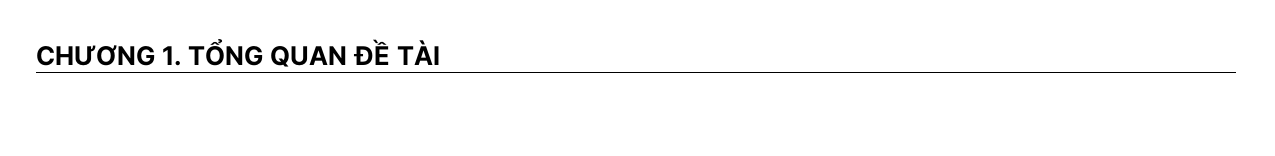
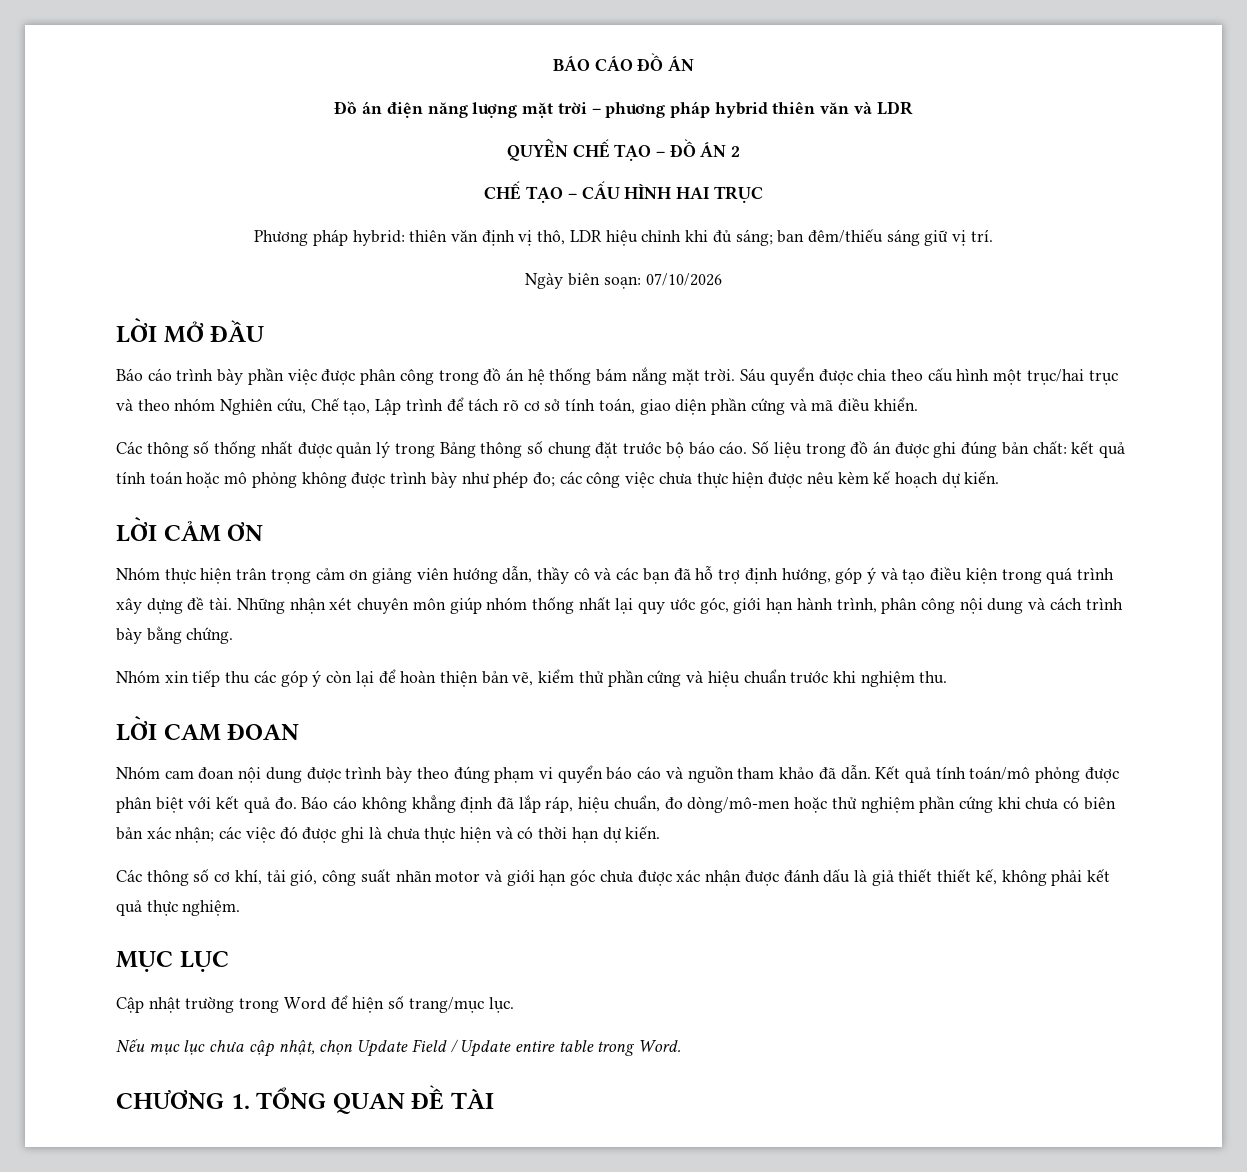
+ BÁO CÁO ĐỒ ÁN
+ Đồ án điện năng lượng mặt trời – phương pháp hybrid thiên văn và LDR
+ QUYỂN CHẾ TẠO – ĐỒ ÁN 2
+ CHẾ TẠO – CẤU HÌNH HAI TRỤC
+ Phương pháp hybrid: thiên văn định vị thô, LDR hiệu chỉnh khi đủ sáng; ban đêm/thiếu sáng giữ vị trí.
+ Ngày biên soạn: 07/10/2026
+ LỜI MỞ ĐẦU
+ Báo cáo trình bày phần việc được phân công trong đồ án hệ thống bám nắng mặt trời. Sáu quyển được chia theo cấu hình một trục/hai trục và theo nhóm Nghiên cứu, Chế tạo, Lập trình để tách rõ cơ sở tính toán, giao diện phần cứng và mã điều khiển.
+ Các thông số thống nhất được quản lý trong Bảng thông số chung đặt trước bộ báo cáo. Số liệu trong đồ án được ghi đúng bản chất: kết quả tính toán hoặc mô phỏng không được trình bày như phép đo; các công việc chưa thực hiện được nêu kèm kế hoạch dự kiến.
+ LỜI CẢM ƠN
+ Nhóm thực hiện trân trọng cảm ơn giảng viên hướng dẫn, thầy cô và các bạn đã hỗ trợ định hướng, góp ý và tạo điều kiện trong quá trình xây dựng đề tài. Những nhận xét chuyên môn giúp nhóm thống nhất lại quy ước góc, giới hạn hành trình, phân công nội dung và cách trình bày bằng chứng.
+ Nhóm xin tiếp thu các góp ý còn lại để hoàn thiện bản vẽ, kiểm thử phần cứng và hiệu chuẩn trước khi nghiệm thu.
+ LỜI CAM ĐOAN
+ Nhóm cam đoan nội dung được trình bày theo đúng phạm vi quyển báo cáo và nguồn tham khảo đã dẫn. Kết quả tính toán/mô phỏng được phân biệt với kết quả đo. Báo cáo không khẳng định đã lắp ráp, hiệu chuẩn, đo dòng/mô-men hoặc thử nghiệm phần cứng khi chưa có biên bản xác nhận; các việc đó được ghi là chưa thực hiện và có thời hạn dự kiến.
+ Các thông số cơ khí, tải gió, công suất nhãn motor và giới hạn góc chưa được xác nhận được đánh dấu là giả thiết thiết kế, không phải kết quả thực nghiệm.
+ MỤC LỤC
+ Cập nhật trường trong Word để hiện số trang/mục lục.
+ Nếu mục lục chưa cập nhật, chọn Update Field / Update entire table trong Word.

